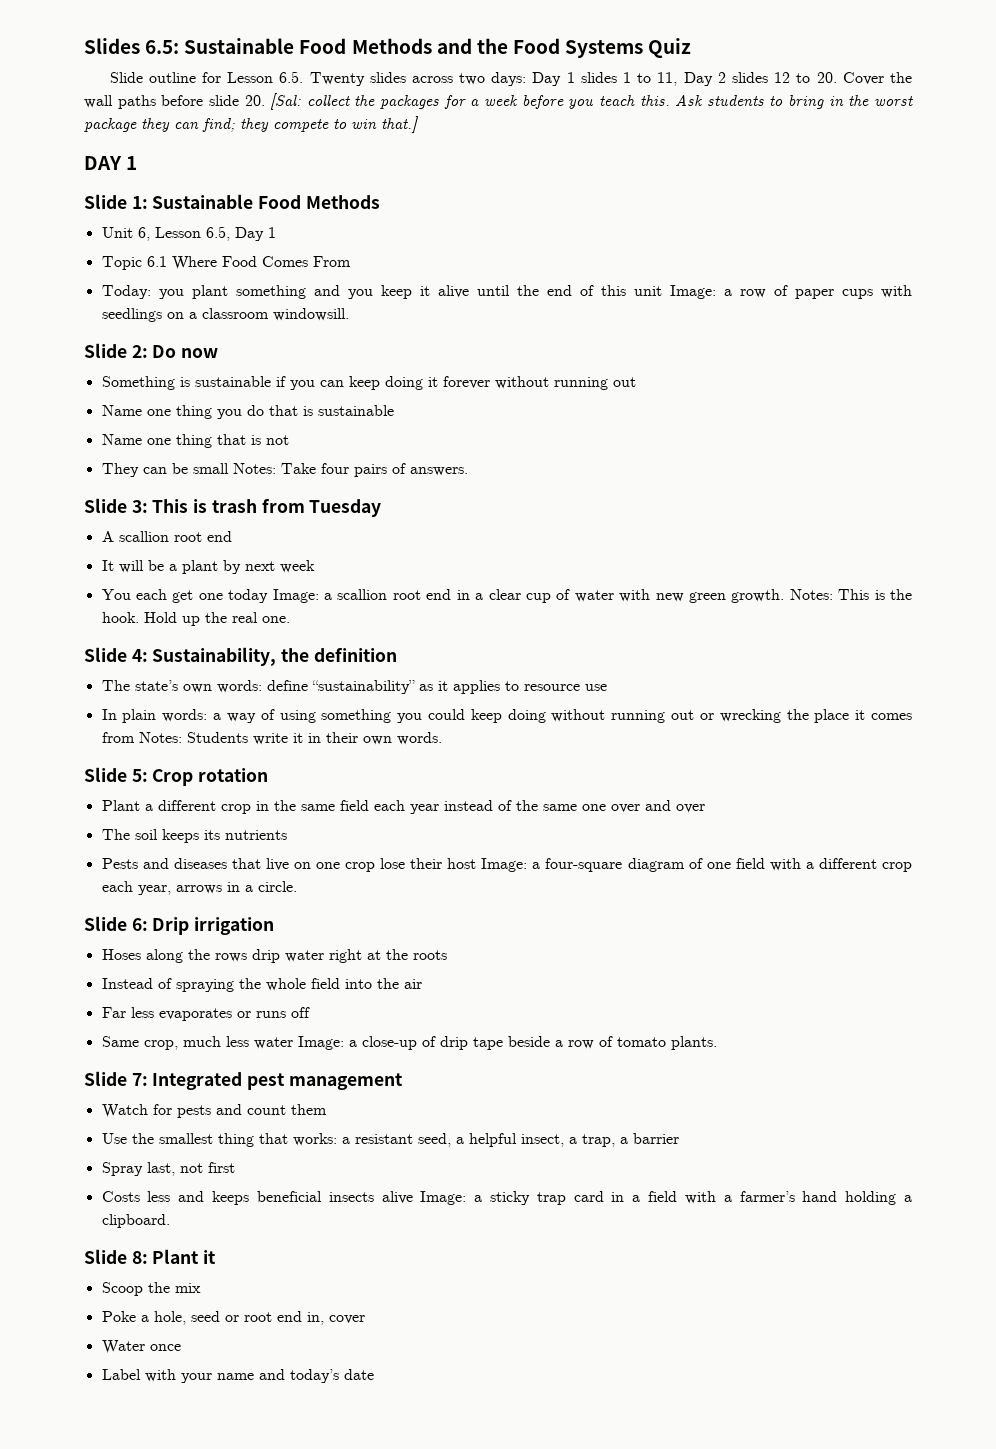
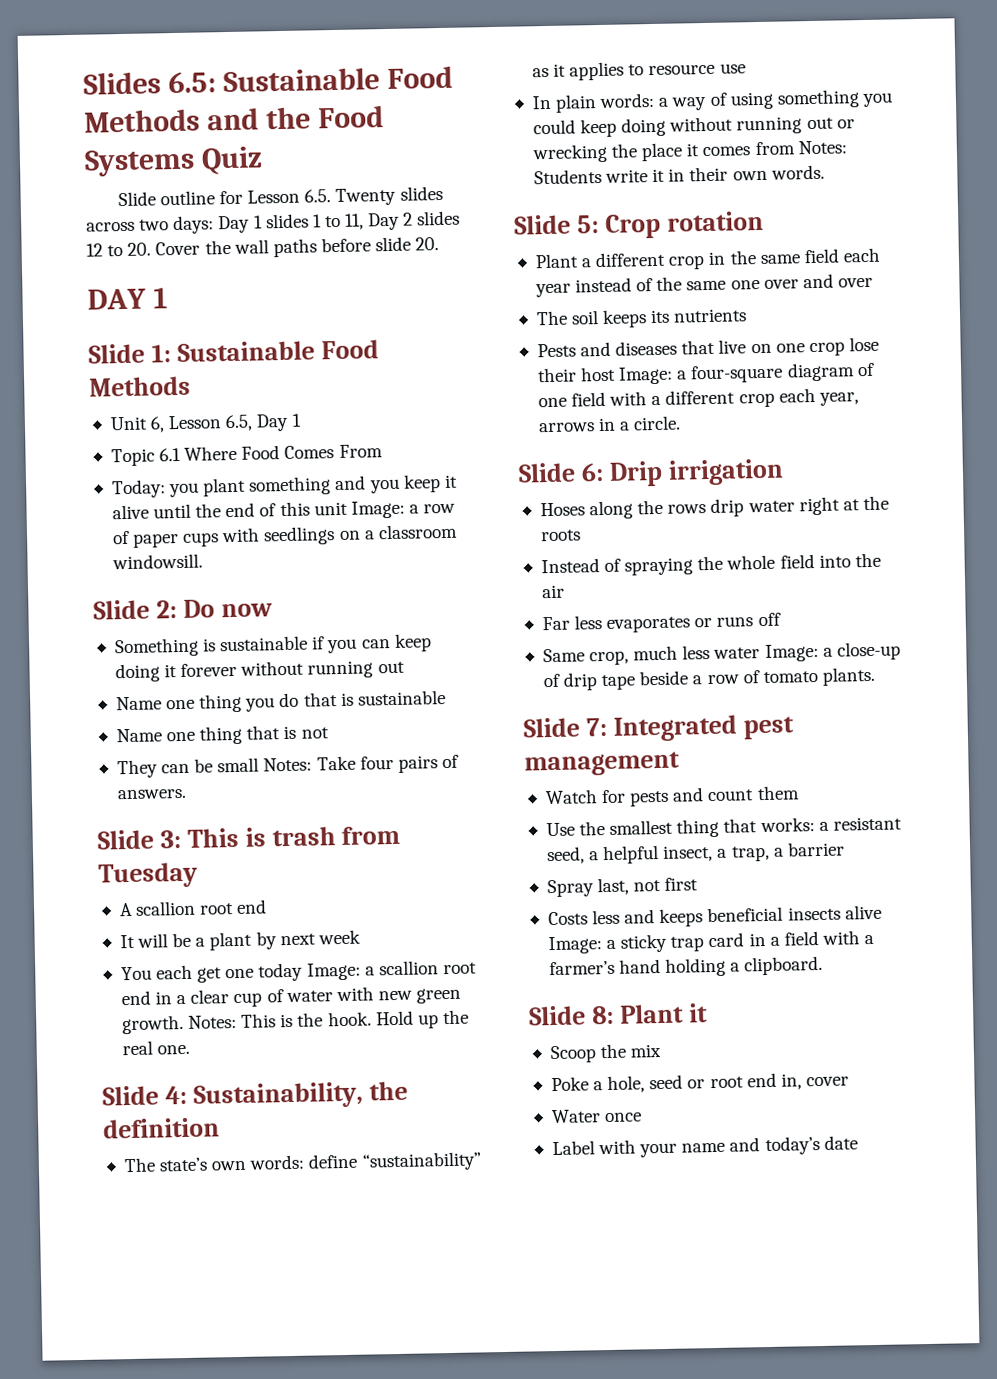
- Slide outline for Lesson 6.5. Twenty slides across two days: Day 1 slides 1 to 11, Day 2 slides 12 to 20. Cover the wall paths before slide 20. [Sal: collect the packages for a week before you teach this. Ask students to bring in the worst package they can find; they compete to win that.]
+ Slide outline for Lesson 6.5. Twenty slides across two days: Day 1 slides 1 to 11, Day 2 slides 12 to 20. Cover the wall paths before slide 20.

